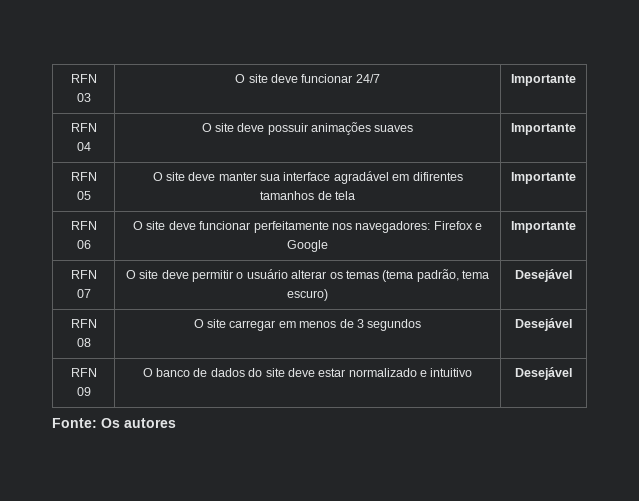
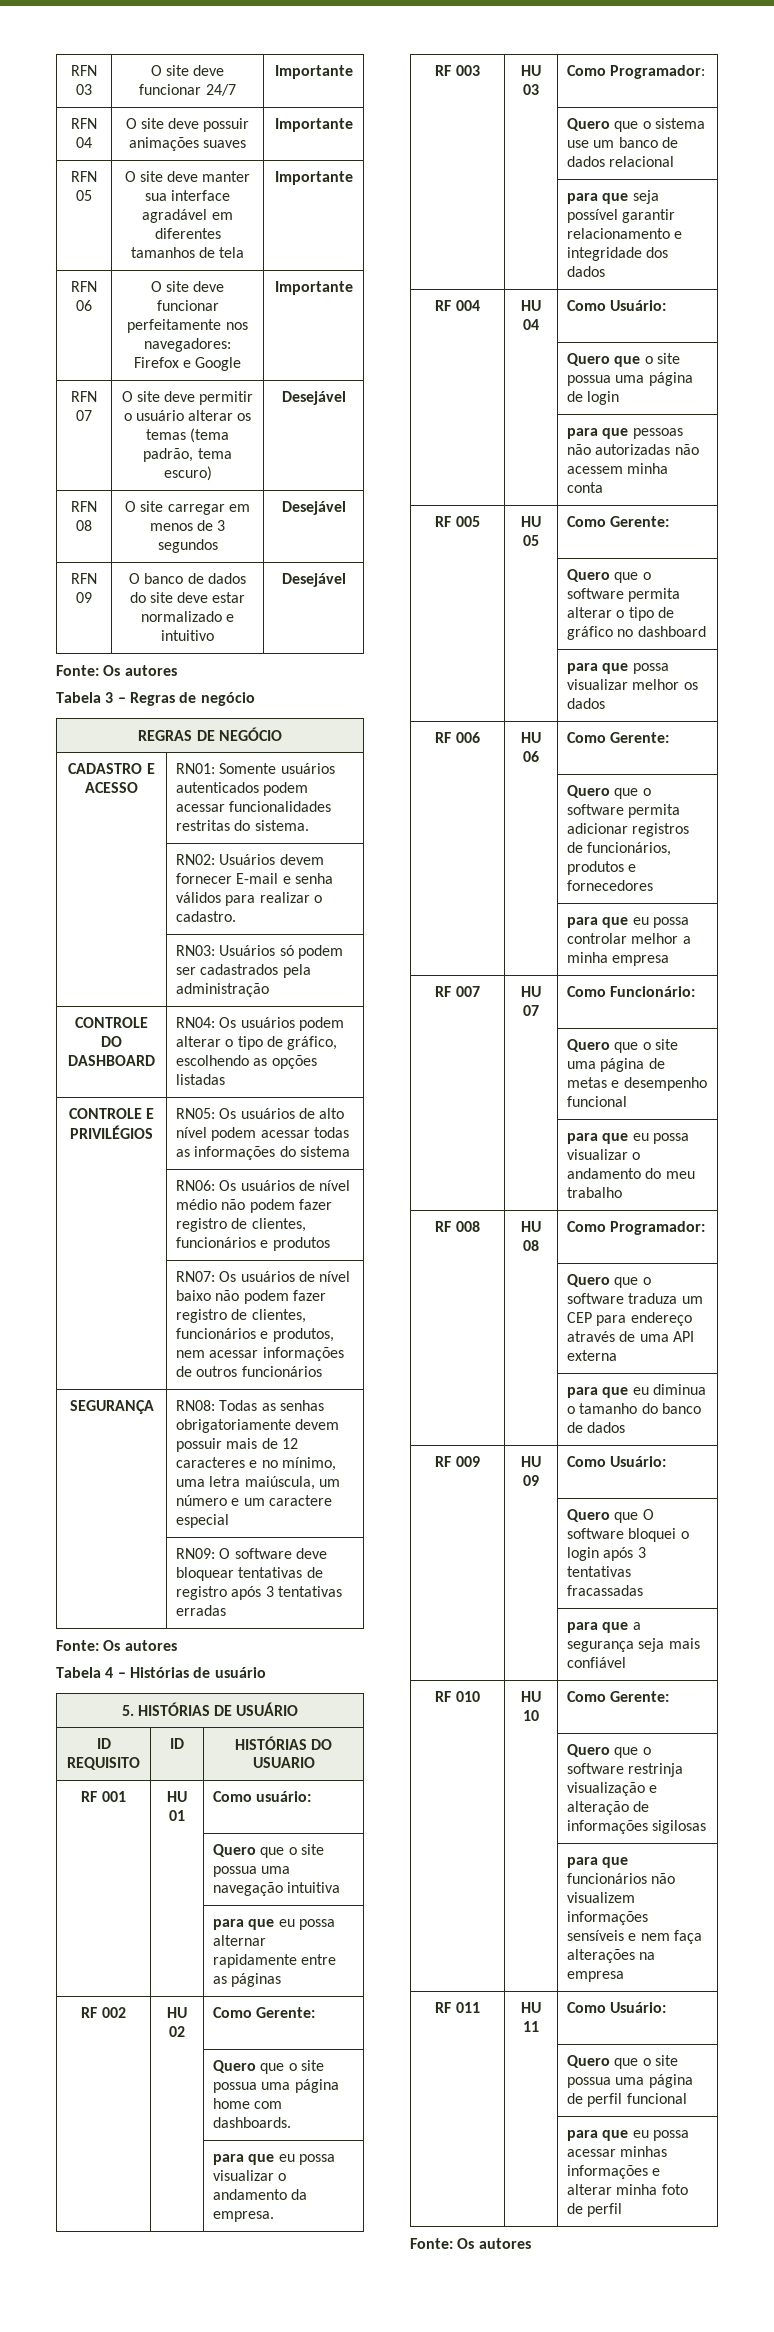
- RFN 05 | O site deve manter sua interface agradável em difirentes tamanhos de tela | Importante
+ RFN 05 | O site deve manter sua interface agradável em diferentes tamanhos de tela | Importante
+ Tabela 3 – Regras de negócio
+ REGRAS DE NEGÓCIO
+ CADASTRO E ACESSO | RN01: Somente usuários autenticados podem acessar funcionalidades restritas do sistema.
+ | RN02: Usuários devem fornecer E-mail e senha válidos para realizar o cadastro.
+ | RN03: Usuários só podem ser cadastrados pela administração
+ CONTROLE DO DASHBOARD | RN04: Os usuários podem alterar o tipo de gráfico, escolhendo as opções listadas
+ CONTROLE E PRIVILÉGIOS | RN05: Os usuários de alto nível podem acessar todas as informações do sistema
+ | RN06: Os usuários de nível médio não podem fazer registro de clientes, funcionários e produtos
+ | RN07: Os usuários de nível baixo não podem fazer registro de clientes, funcionários e produtos, nem acessar informações de outros funcionários
+ SEGURANÇA | RN08: Todas as senhas obrigatoriamente devem possuir mais de 12 caracteres e no mínimo, uma letra maiúscula, um número e um caractere especial
+ | RN09: O software deve bloquear tentativas de registro após 3 tentativas erradas
+ Fonte: Os autores
+ Tabela 4 – Histórias de usuário
+ 5. HISTÓRIAS DE USUÁRIO
+ ID REQUISITO | ID | HISTÓRIAS DO USUARIO
+ RF 001 | HU 01 | Como usuário:
+ | | Quero que o site possua uma navegação intuitiva
+ | | para que eu possa alternar rapidamente entre as páginas
+ RF 002 | HU 02 | Como Gerente:
+ | | Quero que o site possua uma página home com dashboards.
+ | | para que eu possa visualizar o andamento da empresa.
+ RF 003 | HU 03 | Como Programador:
+ | | Quero que o sistema use um banco de dados relacional
+ | | para que seja possível garantir relacionamento e integridade dos dados
+ RF 004 | HU 04 | Como Usuário:
+ | | Quero que o site possua uma página de login
+ | | para que pessoas não autorizadas não acessem minha conta
+ RF 005 | HU 05 | Como Gerente:
+ | | Quero que o software permita alterar o tipo de gráfico no dashboard
+ | | para que possa visualizar melhor os dados
+ RF 006 | HU 06 | Como Gerente:
+ | | Quero que o software permita adicionar registros de funcionários, produtos e fornecedores
+ | | para que eu possa controlar melhor a minha empresa
+ RF 007 | HU 07 | Como Funcionário:
+ | | Quero que o site uma página de metas e desempenho funcional
+ | | para que eu possa visualizar o andamento do meu trabalho
+ RF 008 | HU 08 | Como Programador:
+ | | Quero que o software traduza um CEP para endereço através de uma API externa
+ | | para que eu diminua o tamanho do banco de dados
+ RF 009 | HU 09 | Como Usuário:
+ | | Quero que O software bloquei o login após 3 tentativas fracassadas
+ | | para que a segurança seja mais confiável
+ RF 010 | HU 10 | Como Gerente:
+ | | Quero que o software restrinja visualização e alteração de informações sigilosas
+ | | para que funcionários não visualizem informações sensíveis e nem faça alterações na empresa
+ RF 011 | HU 11 | Como Usuário:
+ | | Quero que o site possua uma página de perfil funcional
+ | | para que eu possa acessar minhas informações e alterar minha foto de perfil
+ Fonte: Os autores

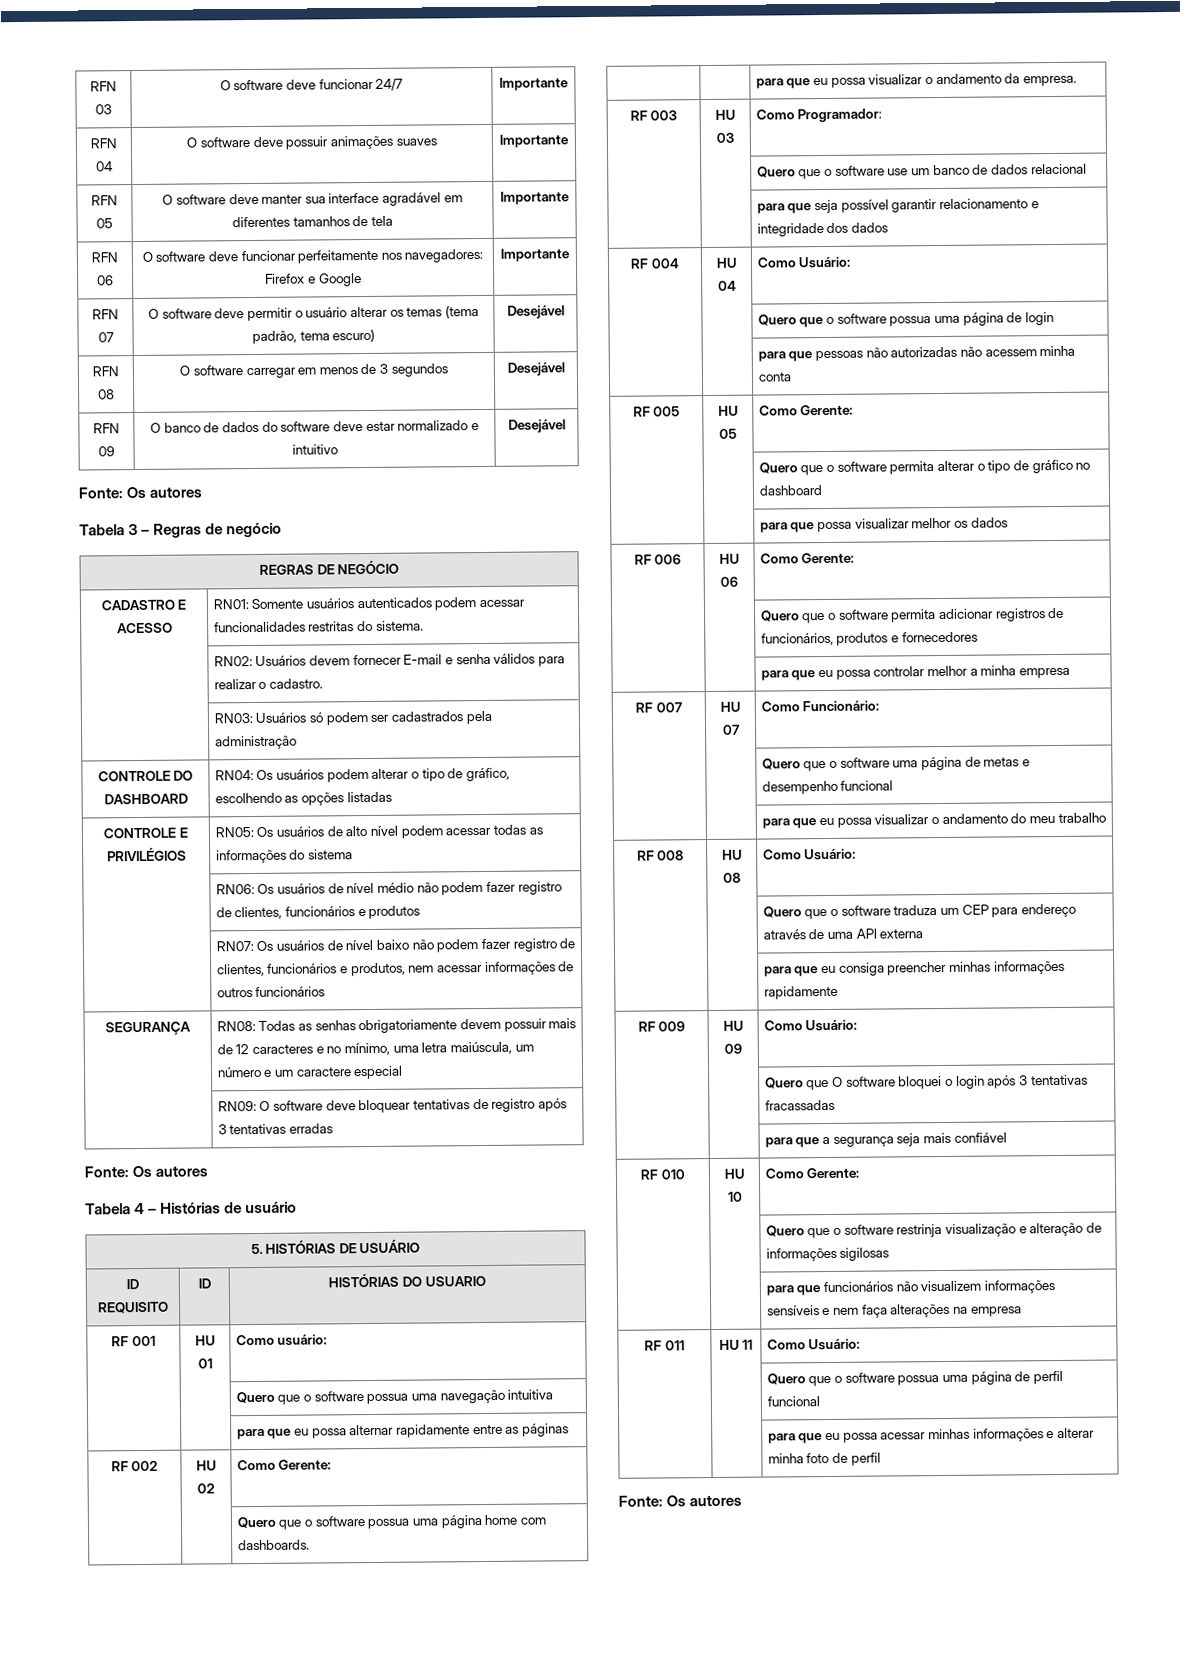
- RFN 03 | O site deve funcionar 24/7 | Importante
+ RFN 03 | O software deve funcionar 24/7 | Importante
- RFN 04 | O site deve possuir animações suaves | Importante
+ RFN 04 | O software deve possuir animações suaves | Importante
- RFN 05 | O site deve manter sua interface agradável em diferentes tamanhos de tela | Importante
+ RFN 05 | O software deve manter sua interface agradável em diferentes tamanhos de tela | Importante
- RFN 06 | O site deve funcionar perfeitamente nos navegadores: Firefox e Google | Importante
+ RFN 06 | O software deve funcionar perfeitamente nos navegadores: Firefox e Google | Importante
- RFN 07 | O site deve permitir o usuário alterar os temas (tema padrão, tema escuro) | Desejável
+ RFN 07 | O software deve permitir o usuário alterar os temas (tema padrão, tema escuro) | Desejável
- RFN 08 | O site carregar em menos de 3 segundos | Desejável
+ RFN 08 | O software carregar em menos de 3 segundos | Desejável
- RFN 09 | O banco de dados do site deve estar normalizado e intuitivo | Desejável
+ RFN 09 | O banco de dados do software deve estar normalizado e intuitivo | Desejável
- | | Quero que o site possua uma navegação intuitiva
+ | | Quero que o software possua uma navegação intuitiva
- | | Quero que o site possua uma página home com dashboards.
+ | | Quero que o software possua uma página home com dashboards.
- | | Quero que o sistema use um banco de dados relacional
+ | | Quero que o software use um banco de dados relacional
- | | Quero que o site possua uma página de login
+ | | Quero que o software possua uma página de login
- | | Quero que o site uma página de metas e desempenho funcional
+ | | Quero que o software uma página de metas e desempenho funcional
- RF 008 | HU 08 | Como Programador:
+ RF 008 | HU 08 | Como Usuário:
- | | para que eu diminua o tamanho do banco de dados
+ | | para que eu consiga preencher minhas informações rapidamente
- | | Quero que o site possua uma página de perfil funcional
+ | | Quero que o software possua uma página de perfil funcional

